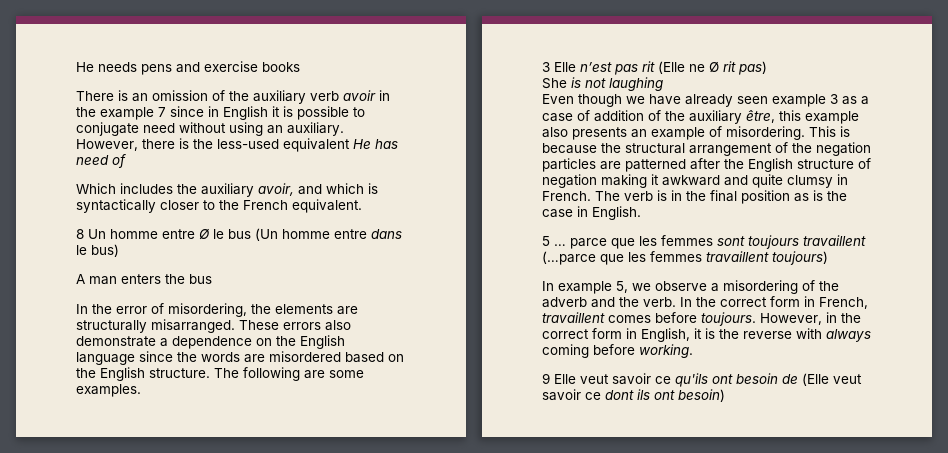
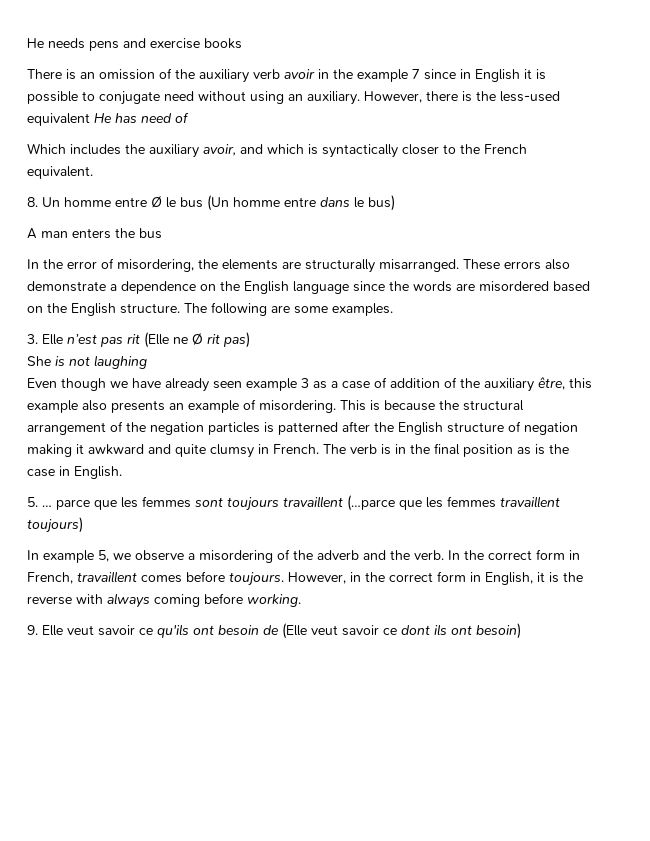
- 8 Un homme entre Ø le bus (Un homme entre dans le bus)
+ 8. Un homme entre Ø le bus (Un homme entre dans le bus)
- 3 Elle n’est pas rit (Elle ne Ø rit pas)
+ 3. Elle n’est pas rit (Elle ne Ø rit pas)
- This is because the structural arrangement of the negation particles are patterned after the English structure of negation making it awkward and quite clumsy in French.
+ This is because the structural arrangement of the negation particles is patterned after the English structure of negation making it awkward and quite clumsy in French.
- 5 … parce que les femmes sont toujours travaillent (…parce que les femmes travaillent toujours)
+ 5. … parce que les femmes sont toujours travaillent (…parce que les femmes travaillent toujours)
- 9 Elle veut savoir ce qu'ils ont besoin de (Elle veut savoir ce dont ils ont besoin)
+ 9. Elle veut savoir ce qu'ils ont besoin de (Elle veut savoir ce dont ils ont besoin)

